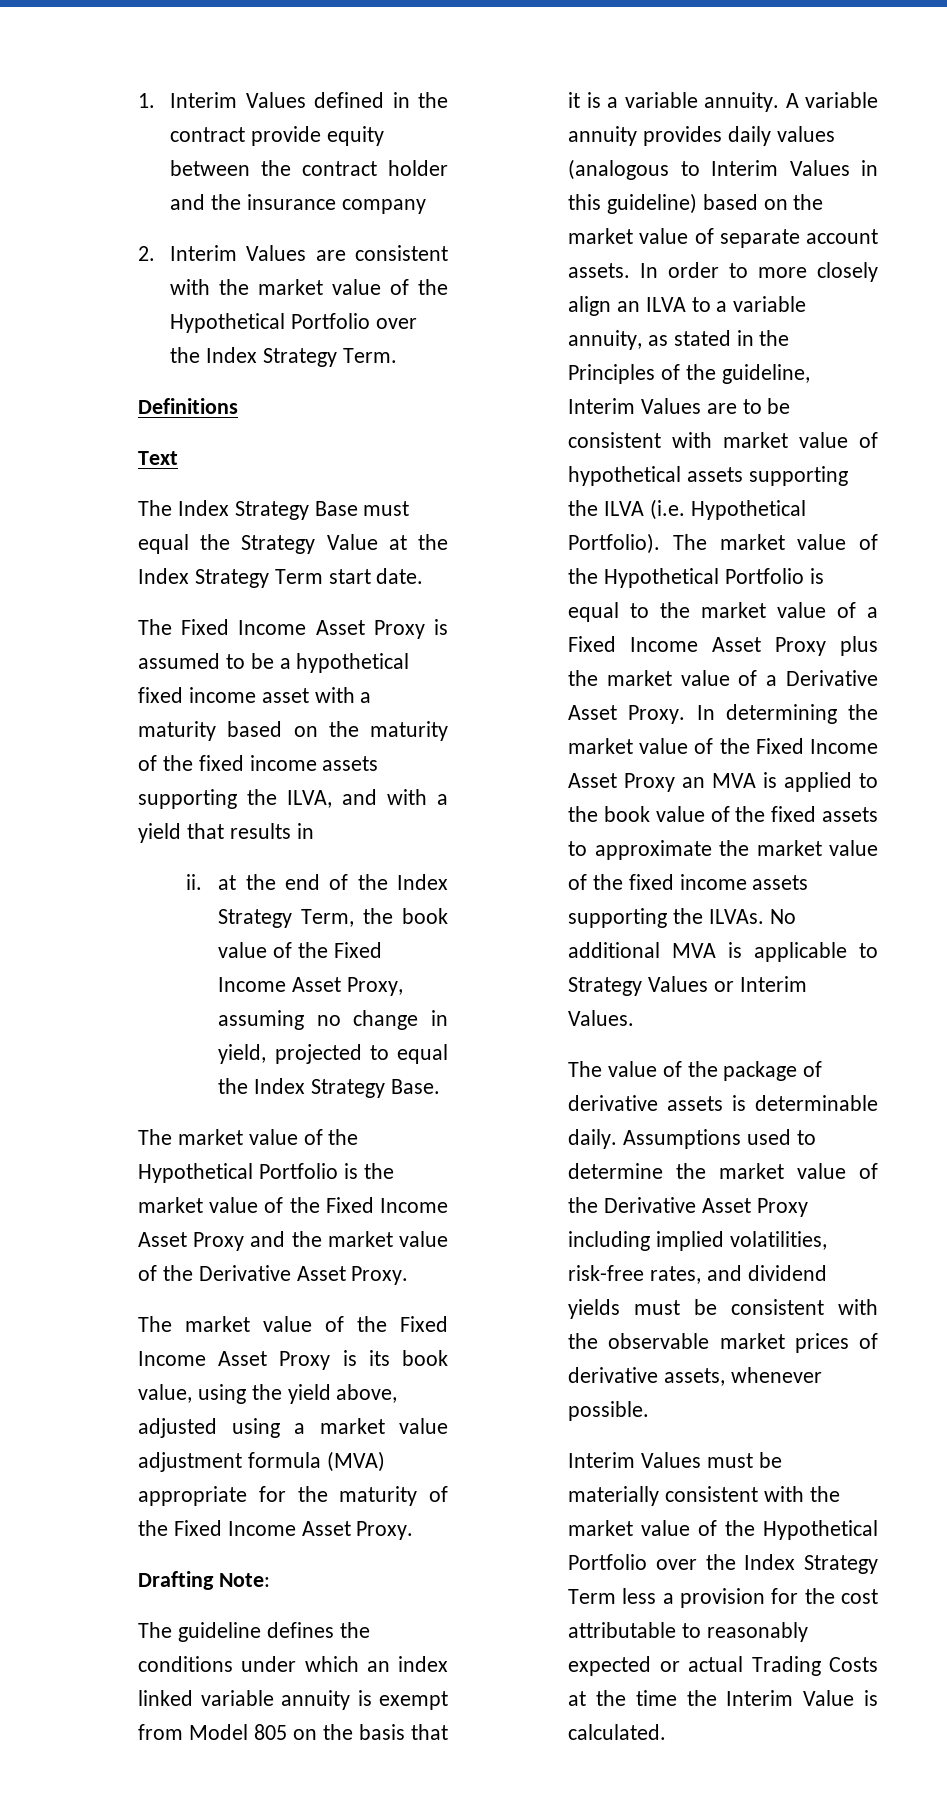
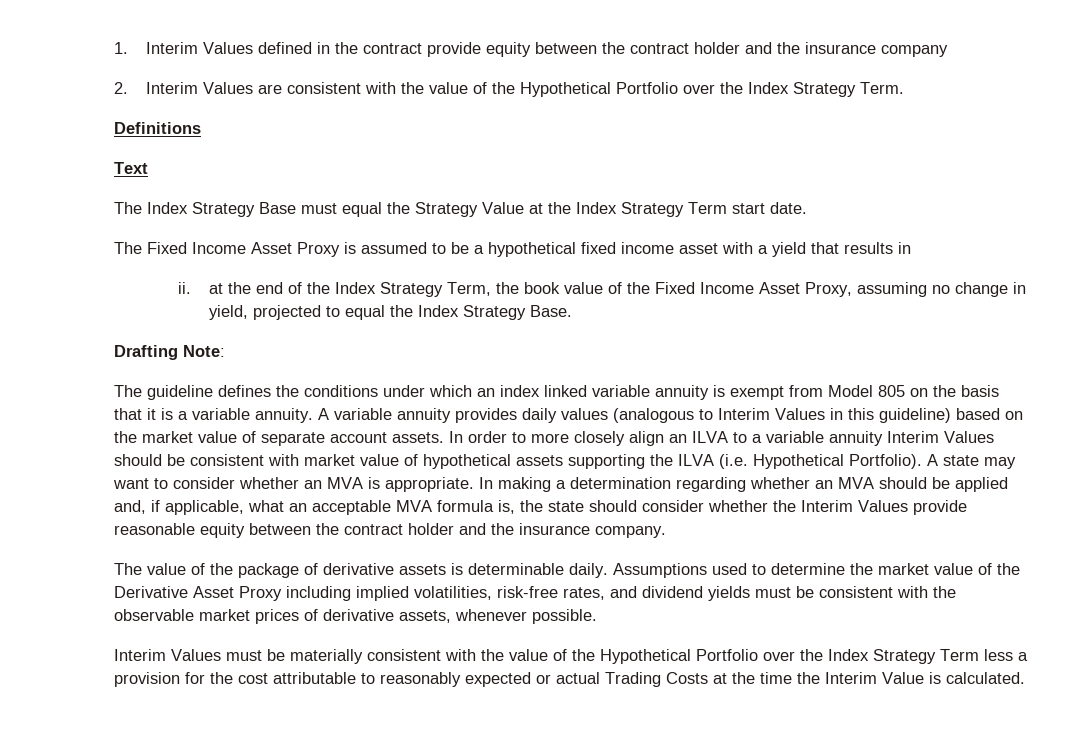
- 2. Interim Values are consistent with the market value of the Hypothetical Portfolio over the Index Strategy Term.
+ 2. Interim Values are consistent with the value of the Hypothetical Portfolio over the Index Strategy Term.
- The Fixed Income Asset Proxy is assumed to be a hypothetical fixed income asset with a maturity based on the maturity of the fixed income assets supporting the ILVA, and with a yield that results in
+ The Fixed Income Asset Proxy is assumed to be a hypothetical fixed income asset with a yield that results in
- The market value of the Hypothetical Portfolio is the market value of the Fixed Income Asset Proxy and the market value of the Derivative Asset Proxy.
- The market value of the Fixed Income Asset Proxy is its book value, using the yield above, adjusted using a market value adjustment formula (MVA) appropriate for the maturity of the Fixed Income Asset Proxy.
- In order to more closely align an ILVA to a variable annuity, as stated in the Principles of the guideline, Interim Values are to be consistent with market value of hypothetical assets supporting the ILVA (i.e. Hypothetical Portfolio).
+ In order to more closely align an ILVA to a variable annuity Interim Values should be consistent with market value of hypothetical assets supporting the ILVA (i.e. Hypothetical Portfolio).
- The market value of the Hypothetical Portfolio is equal to the market value of a Fixed Income Asset Proxy plus the market value of a Derivative Asset Proxy. In determining the market value of the Fixed Income Asset Proxy an MVA is applied to the book value of the fixed assets to approximate the market value of the fixed income assets supporting the ILVAs. No additional MVA is applicable to Strategy Values or Interim Values.
+ A state may want to consider whether an MVA is appropriate. In making a determination regarding whether an MVA should be applied and, if applicable, what an acceptable MVA formula is, the state should consider whether the Interim Values provide reasonable equity between the contract holder and the insurance company.
- Interim Values must be materially consistent with the market value of the Hypothetical Portfolio over the Index Strategy Term less a provision for the cost attributable to reasonably expected or actual Trading Costs at the time the Interim Value is calculated.
+ Interim Values must be materially consistent with the value of the Hypothetical Portfolio over the Index Strategy Term less a provision for the cost attributable to reasonably expected or actual Trading Costs at the time the Interim Value is calculated.

